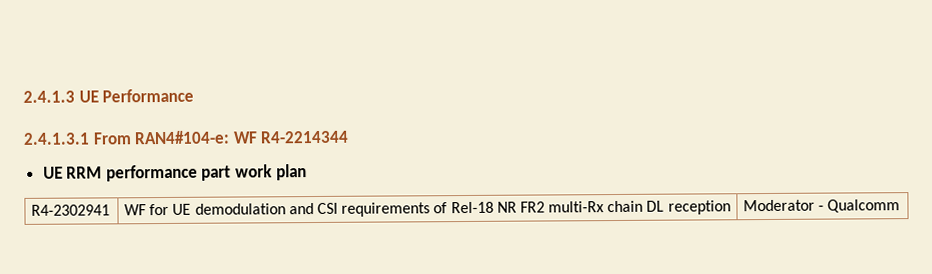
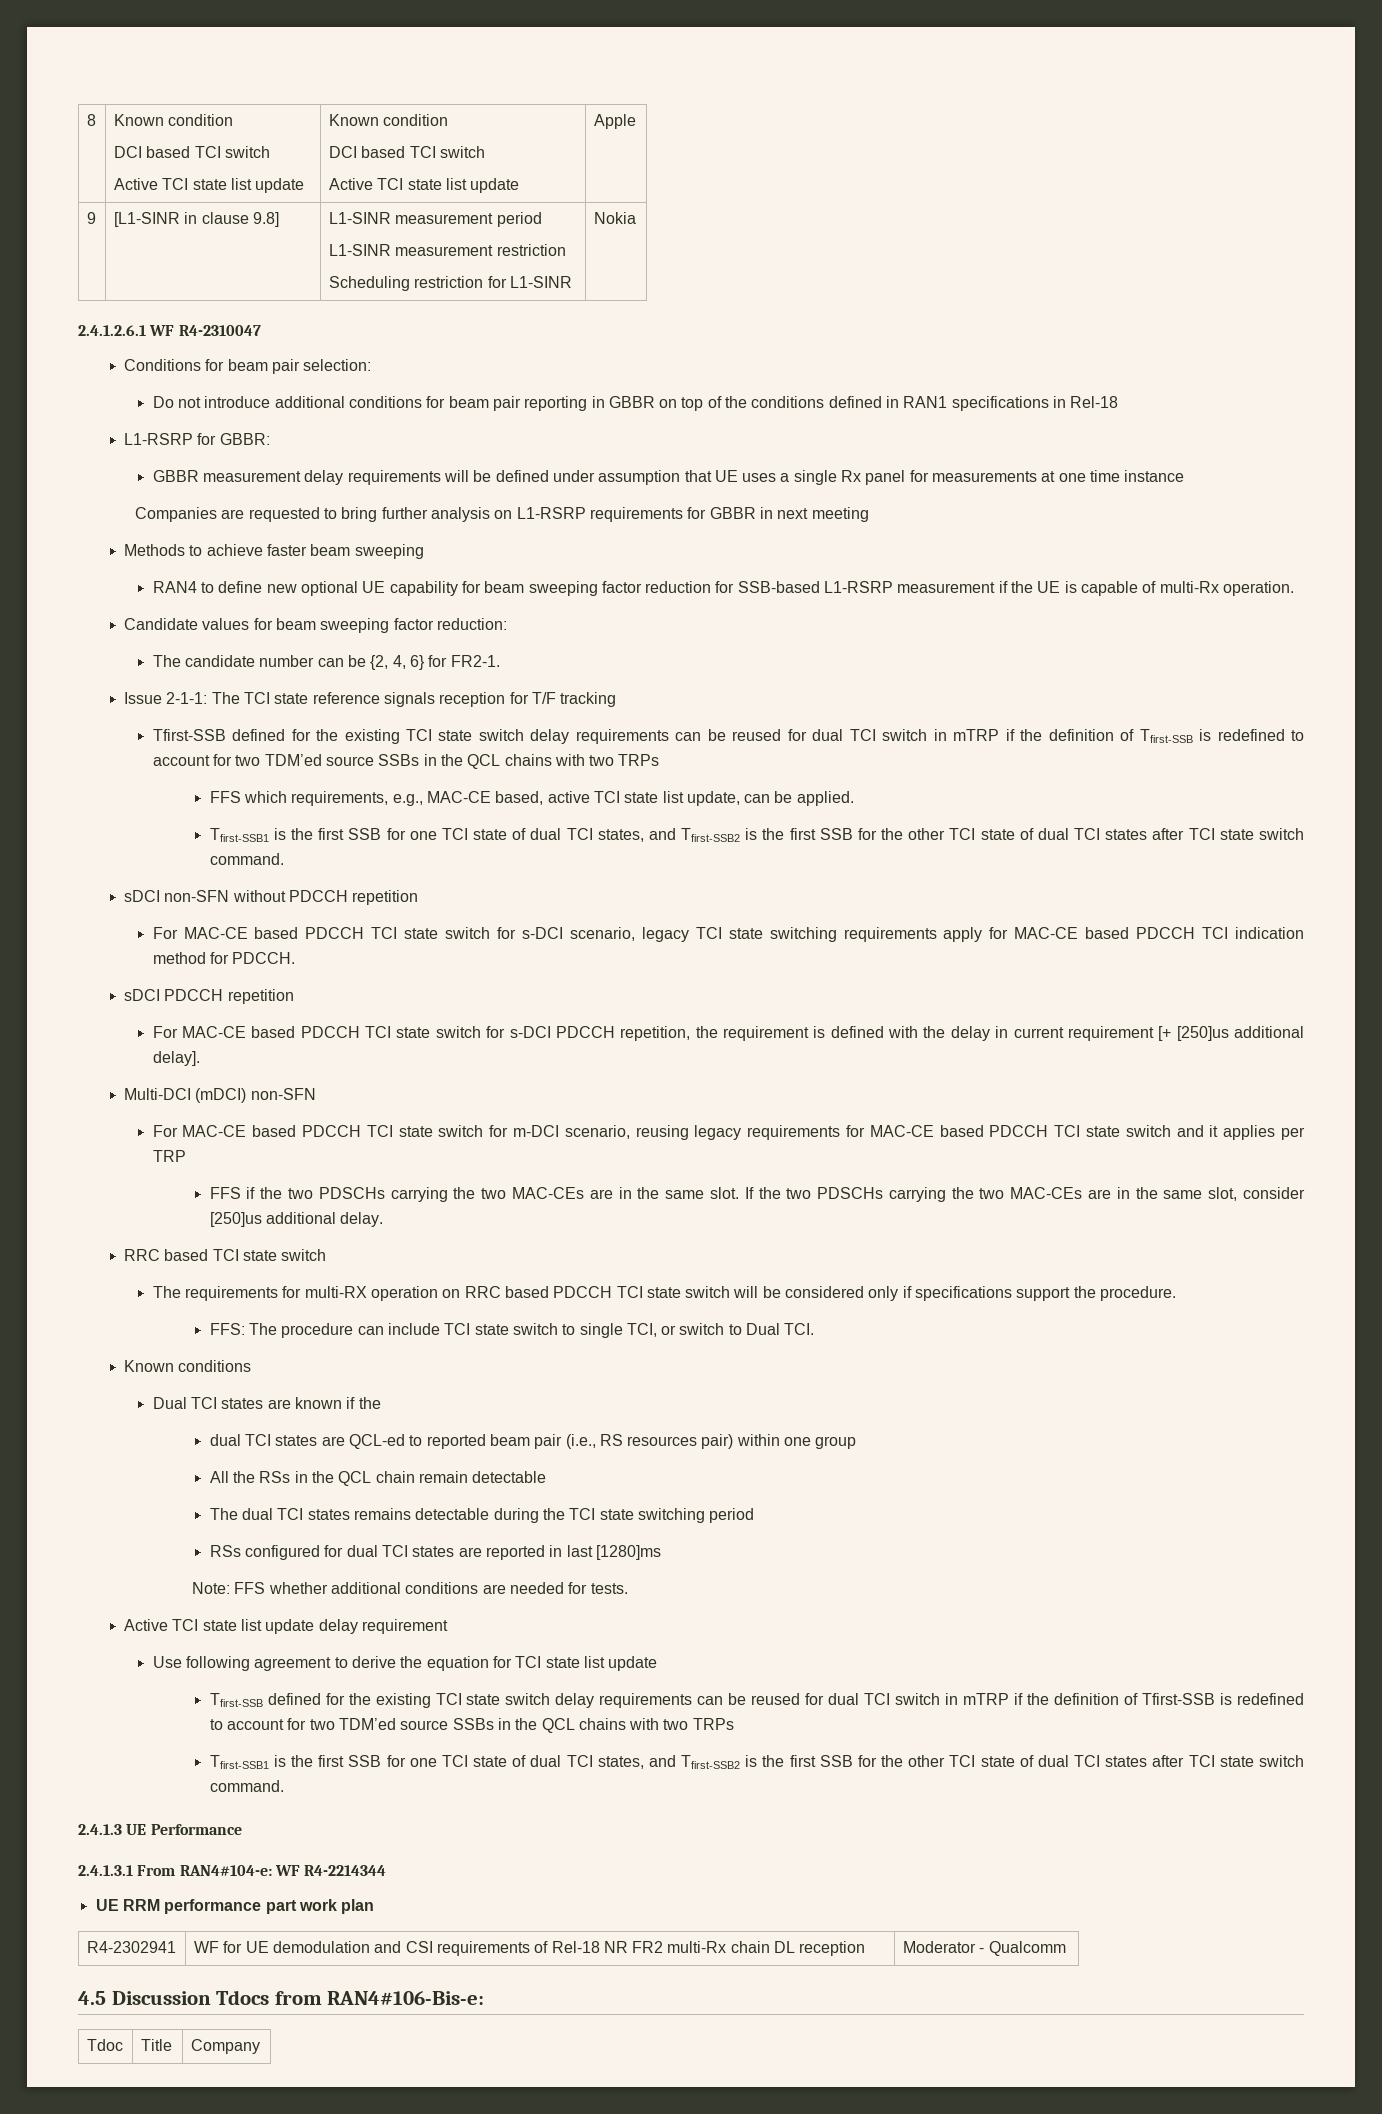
+ 8 | Known condition
+ DCI based TCI switch
+ Active TCI state list update | Known condition
+ DCI based TCI switch
+ Active TCI state list update | Apple
+ 9 | [L1-SINR in clause 9.8] | L1-SINR measurement period
+ L1-SINR measurement restriction
+ Scheduling restriction for L1-SINR | Nokia
+ 2.4.1.2.6.1 WF R4-2310047
+ Conditions for beam pair selection:
+ Do not introduce additional conditions for beam pair reporting in GBBR on top of the conditions defined in RAN1 specifications in Rel-18
+ L1-RSRP for GBBR:
+ GBBR measurement delay requirements will be defined under assumption that UE uses a single Rx panel for measurements at one time instance
+ Companies are requested to bring further analysis on L1-RSRP requirements for GBBR in next meeting
+ Methods to achieve faster beam sweeping
+ RAN4 to define new optional UE capability for beam sweeping factor reduction for SSB-based L1-RSRP measurement if the UE is capable of multi-Rx operation.
+ Candidate values for beam sweeping factor reduction:
+ The candidate number can be {2, 4, 6} for FR2-1.
+ Issue 2-1-1: The TCI state reference signals reception for T/F tracking
+ Tfirst-SSB defined for the existing TCI state switch delay requirements can be reused for dual TCI switch in mTRP if the definition of Tfirst-SSB is redefined to account for two TDM’ed source SSBs in the QCL chains with two TRPs
+ FFS which requirements, e.g., MAC-CE based, active TCI state list update, can be applied.
+ Tfirst-SSB1 is the first SSB for one TCI state of dual TCI states, and Tfirst-SSB2 is the first SSB for the other TCI state of dual TCI states after TCI state switch command.
+ sDCI non-SFN without PDCCH repetition
+ For MAC-CE based PDCCH TCI state switch for s-DCI scenario, legacy TCI state switching requirements apply for MAC-CE based PDCCH TCI indication method for PDCCH.
+ sDCI PDCCH repetition
+ For MAC-CE based PDCCH TCI state switch for s-DCI PDCCH repetition, the requirement is defined with the delay in current requirement [+ [250]us additional delay].
+ Multi-DCI (mDCI) non-SFN
+ For MAC-CE based PDCCH TCI state switch for m-DCI scenario, reusing legacy requirements for MAC-CE based PDCCH TCI state switch and it applies per TRP
+ FFS if the two PDSCHs carrying the two MAC-CEs are in the same slot. If the two PDSCHs carrying the two MAC-CEs are in the same slot, consider [250]us additional delay.
+ RRC based TCI state switch
+ The requirements for multi-RX operation on RRC based PDCCH TCI state switch will be considered only if specifications support the procedure.
+ FFS: The procedure can include TCI state switch to single TCI, or switch to Dual TCI.
+ Known conditions
+ Dual TCI states are known if the
+ dual TCI states are QCL-ed to reported beam pair (i.e., RS resources pair) within one group
+ All the RSs in the QCL chain remain detectable
+ The dual TCI states remains detectable during the TCI state switching period
+ RSs configured for dual TCI states are reported in last [1280]ms
+ Note: FFS whether additional conditions are needed for tests.
+ Active TCI state list update delay requirement
+ Use following agreement to derive the equation for TCI state list update
+ Tfirst-SSB defined for the existing TCI state switch delay requirements can be reused for dual TCI switch in mTRP if the definition of Tfirst-SSB is redefined to account for two TDM’ed source SSBs in the QCL chains with two TRPs
+ Tfirst-SSB1 is the first SSB for one TCI state of dual TCI states, and Tfirst-SSB2 is the first SSB for the other TCI state of dual TCI states after TCI state switch command.
+ 4.5 Discussion Tdocs from RAN4#106-Bis-e:
+ Tdoc | Title | Company

